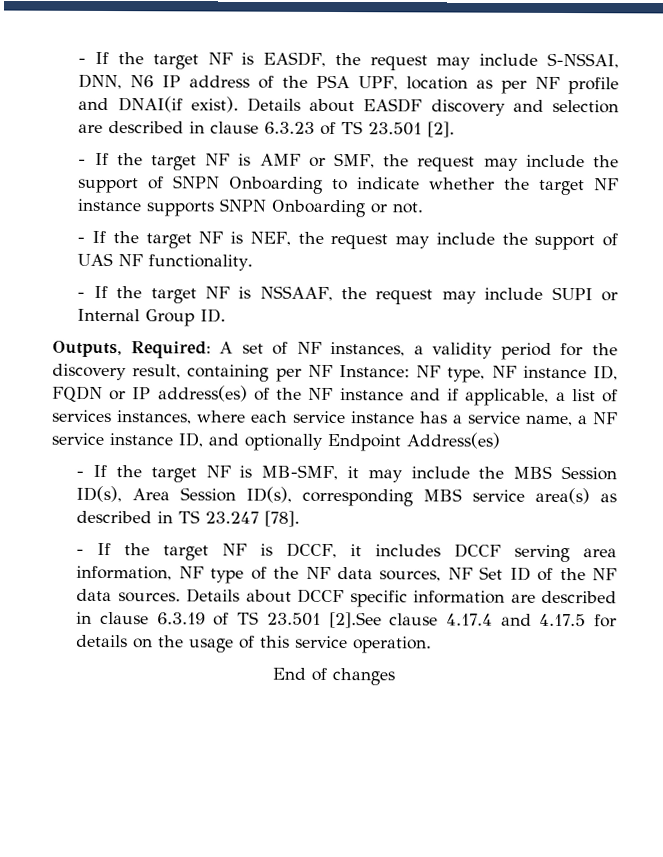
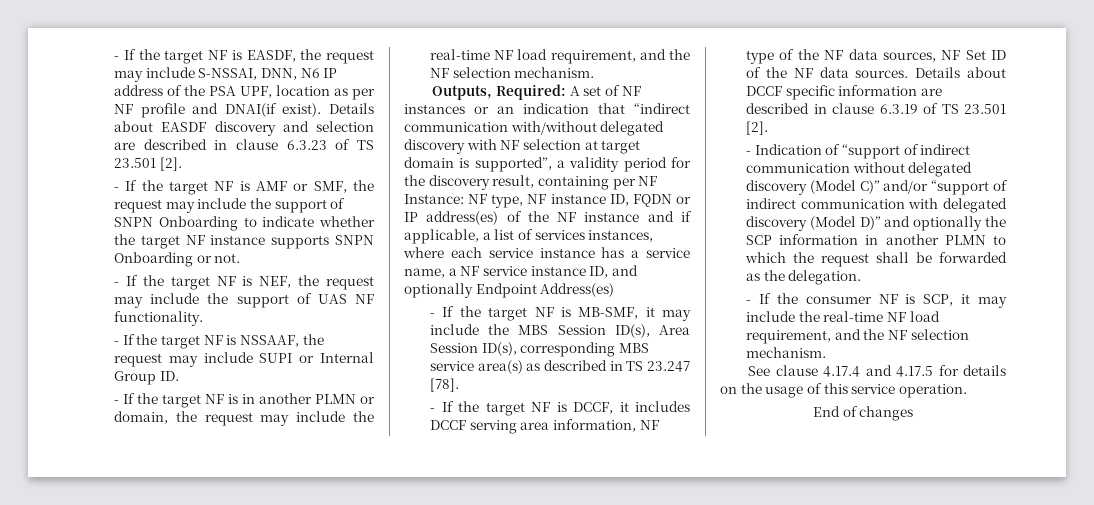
+ - If the target NF is in another PLMN or domain, the request may include the real-time NF load requirement, and the NF selection mechanism.
- Outputs, Required: A set of NF instances, a validity period for the discovery result, containing per NF Instance: NF type, NF instance ID, FQDN or IP address(es) of the NF instance and if applicable, a list of services instances, where each service instance has a service name, a NF service instance ID, and optionally Endpoint Address(es)
+ Outputs, Required: A set of NF instances or an indication that “indirect communication with/without delegated discovery with NF selection at target domain is supported”, a validity period for the discovery result, containing per NF Instance: NF type, NF instance ID, FQDN or IP address(es) of the NF instance and if applicable, a list of services instances, where each service instance has a service name, a NF service instance ID, and optionally Endpoint Address(es)
- Details about DCCF specific information are described in clause 6.3.19 of TS 23.501 [2].See clause 4.17.4 and 4.17.5 for details on the usage of this service operation.
+ Details about DCCF specific information are described in clause 6.3.19 of TS 23.501 [2].
+ - Indication of “support of indirect communication without delegated discovery (Model C)” and/or “support of indirect communication with delegated discovery (Model D)” and optionally the SCP information in another PLMN to which the request shall be forwarded as the delegation.
+ - If the consumer NF is SCP, it may include the real-time NF load requirement, and the NF selection mechanism.
+ See clause 4.17.4 and 4.17.5 for details on the usage of this service operation.

